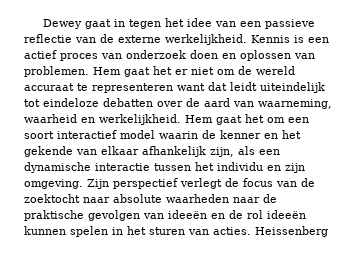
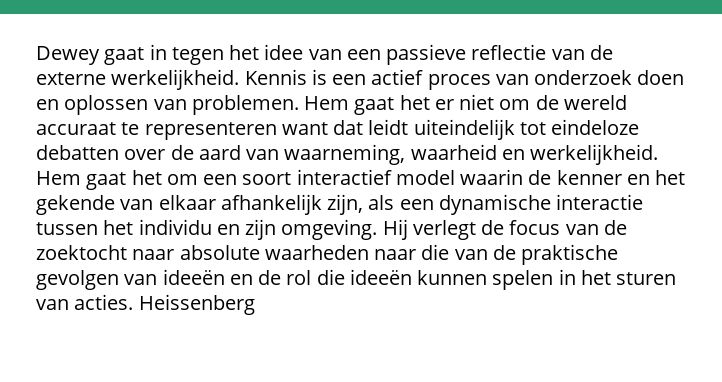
- Zijn perspectief verlegt de focus van de zoektocht naar absolute waarheden naar de praktische gevolgen van ideeën en de rol ideeën kunnen spelen in het sturen van acties.
+ Hij verlegt de focus van de zoektocht naar absolute waarheden naar die van de praktische gevolgen van ideeën en de rol die ideeën kunnen spelen in het sturen van acties.

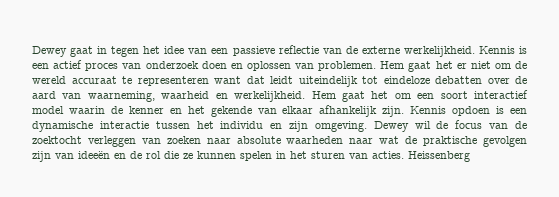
- Hem gaat het om een soort interactief model waarin de kenner en het gekende van elkaar afhankelijk zijn, als een dynamische interactie tussen het individu en zijn omgeving.
+ Hem gaat het om een soort interactief model waarin de kenner en het gekende van elkaar afhankelijk zijn. Kennis opdoen is een dynamische interactie tussen het individu en zijn omgeving.
- Hij verlegt de focus van de zoektocht naar absolute waarheden naar die van de praktische gevolgen van ideeën en de rol die ideeën kunnen spelen in het sturen van acties.
+ Dewey wil de focus van de zoektocht verleggen van zoeken naar absolute waarheden naar wat de praktische gevolgen zijn van ideeën en de rol die ze kunnen spelen in het sturen van acties.

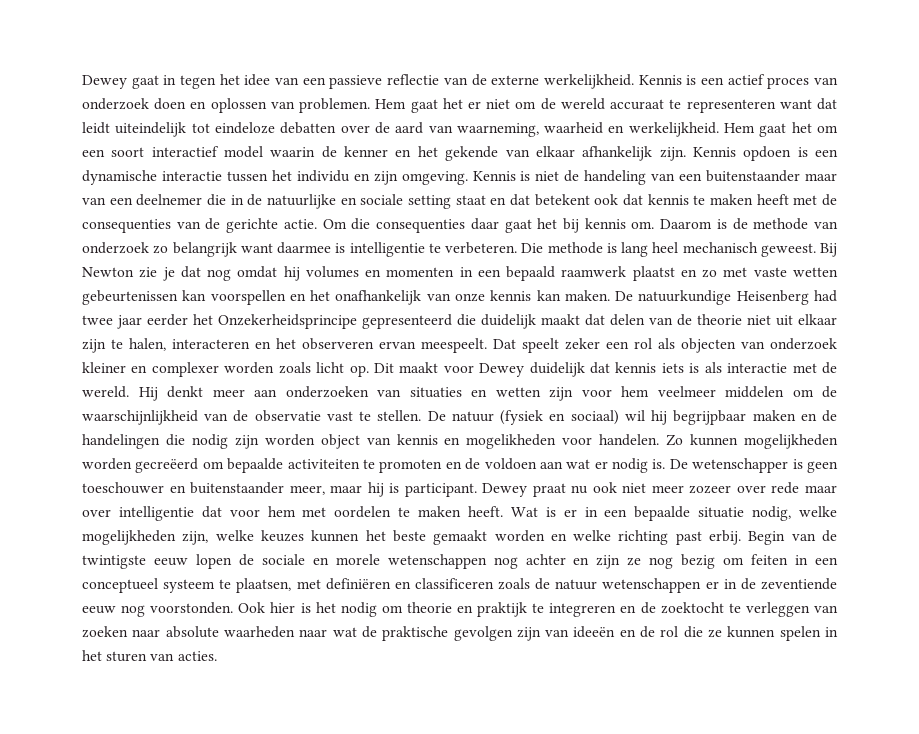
- Dewey wil de focus van de zoektocht verleggen van zoeken naar absolute waarheden naar wat de praktische gevolgen zijn van ideeën en de rol die ze kunnen spelen in het sturen van acties. Heissenberg
+ Kennis is niet de handeling van een buitenstaander maar van een deelnemer die in de natuurlijke en sociale setting staat en dat betekent ook dat kennis te maken heeft met de consequenties van de gerichte actie. Om die consequenties daar gaat het bij kennis om. Daarom is de methode van onderzoek zo belangrijk want daarmee is intelligentie te verbeteren. Die methode is lang heel mechanisch geweest. Bij Newton zie je dat nog omdat hij volumes en momenten in een bepaald raamwerk plaatst en zo met vaste wetten gebeurtenissen kan voorspellen en het onafhankelijk van onze kennis kan maken. De natuurkundige Heisenberg had twee jaar eerder het Onzekerheidsprincipe gepresenteerd die duidelijk maakt dat delen van de theorie niet uit elkaar zijn te halen, interacteren en het observeren ervan meespeelt. Dat speelt zeker een rol als objecten van onderzoek kleiner en complexer worden zoals licht op. Dit maakt voor Dewey duidelijk dat kennis iets is als interactie met de wereld. Hij denkt meer aan onderzoeken van situaties en wetten zijn voor hem veelmeer middelen om de waarschijnlijkheid van de observatie vast te stellen. De natuur (fysiek en sociaal) wil hij begrijpbaar maken en de handelingen die nodig zijn worden object van kennis en mogelikheden voor handelen. Zo kunnen mogelijkheden worden gecreëerd om bepaalde activiteiten te promoten en de voldoen aan wat er nodig is. De wetenschapper is geen toeschouwer en buitenstaander meer, maar hij is participant. Dewey praat nu ook niet meer zozeer over rede maar over intelligentie dat voor hem met oordelen te maken heeft. Wat is er in een bepaalde situatie nodig, welke mogelijkheden zijn, welke keuzes kunnen het beste gemaakt worden en welke richting past erbij. Begin van de twintigste eeuw lopen de sociale en morele wetenschappen nog achter en zijn ze nog bezig om feiten in een conceptueel systeem te plaatsen, met definiëren en classificeren zoals de natuur wetenschappen er in de zeventiende eeuw nog voorstonden. Ook hier is het nodig om theorie en praktijk te integreren en de zoektocht te verleggen van zoeken naar absolute waarheden naar wat de praktische gevolgen zijn van ideeën en de rol die ze kunnen spelen in het sturen van acties.

